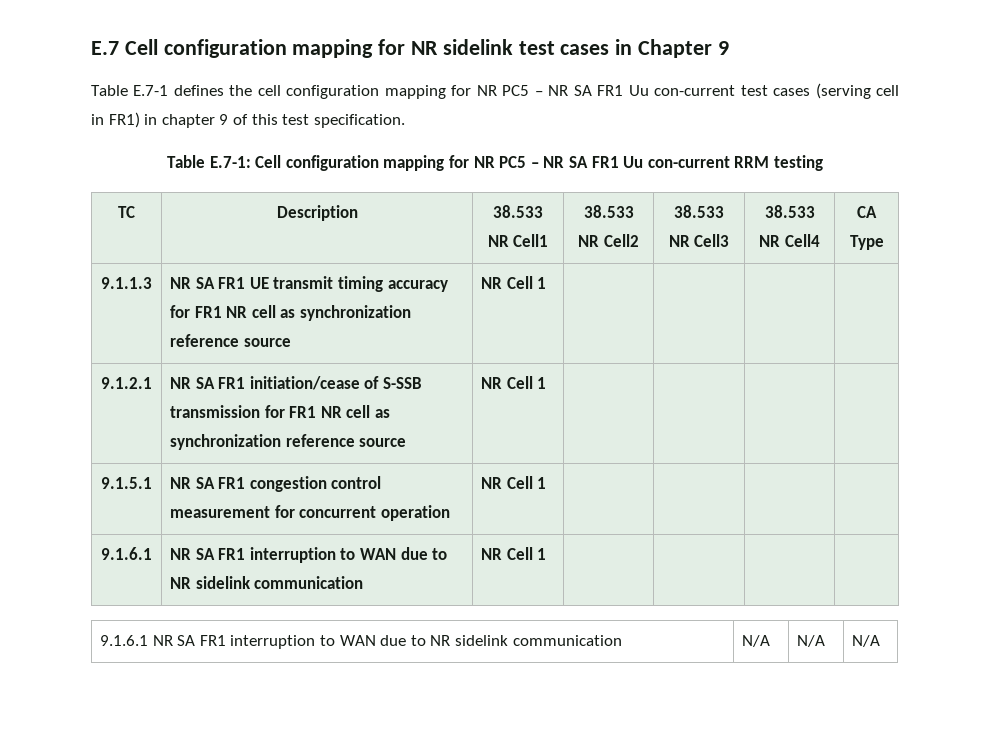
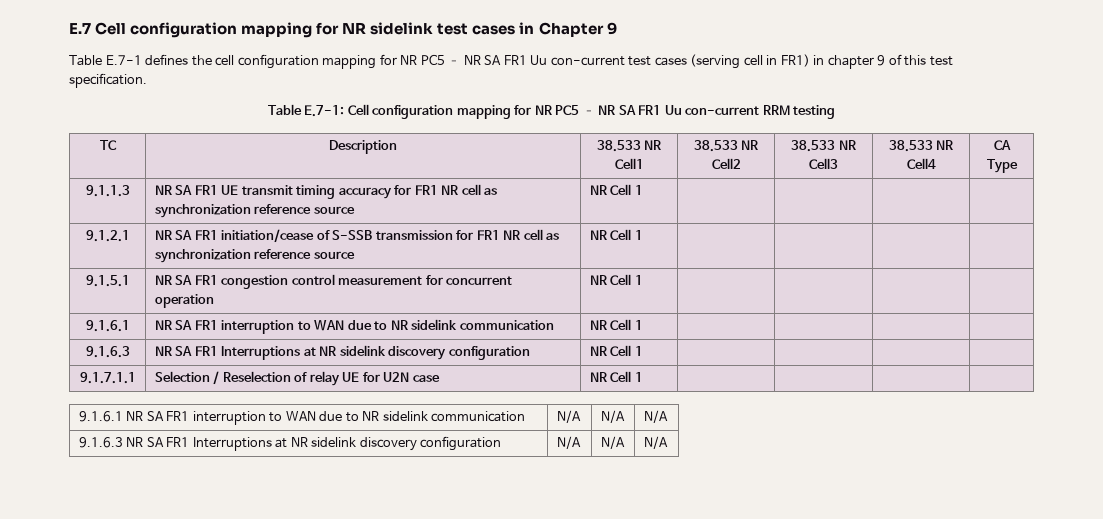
+ 9.1.6.3 | NR SA FR1 Interruptions at NR sidelink discovery configuration | NR Cell 1 | | | |
+ 9.1.7.1.1 | Selection / Reselection of relay UE for U2N case | NR Cell 1 | | | |
+ 9.1.6.3 NR SA FR1 Interruptions at NR sidelink discovery configuration | N/A | N/A | N/A

